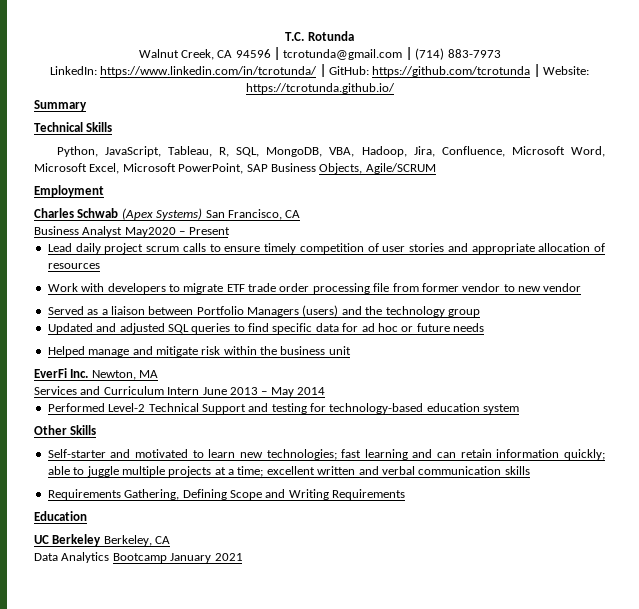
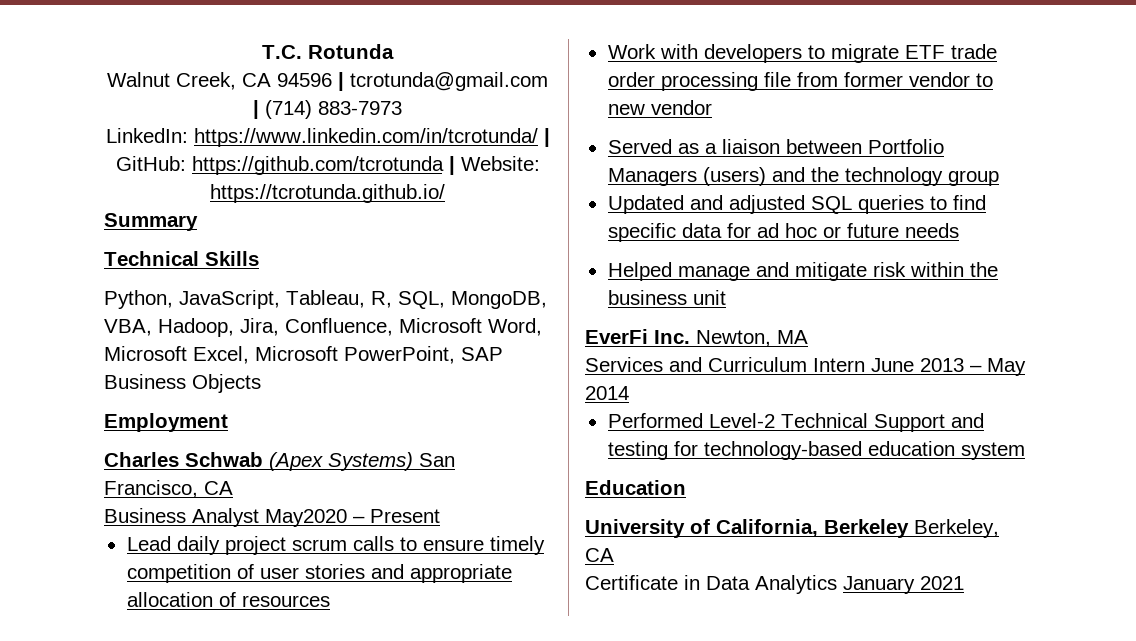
- Python, JavaScript, Tableau, R, SQL, MongoDB, VBA, Hadoop, Jira, Confluence, Microsoft Word, Microsoft Excel, Microsoft PowerPoint, SAP Business Objects, Agile/SCRUM
+ Python, JavaScript, Tableau, R, SQL, MongoDB, VBA, Hadoop, Jira, Confluence, Microsoft Word, Microsoft Excel, Microsoft PowerPoint, SAP Business Objects
- Other Skills
- Self-starter and motivated to learn new technologies; fast learning and can retain information quickly; able to juggle multiple projects at a time; excellent written and verbal communication skills
- Requirements Gathering, Defining Scope and Writing Requirements
  Education
- UC Berkeley Berkeley, CA
+ University of California, Berkeley Berkeley, CA
- Data Analytics Bootcamp January 2021
+ Certificate in Data Analytics January 2021

